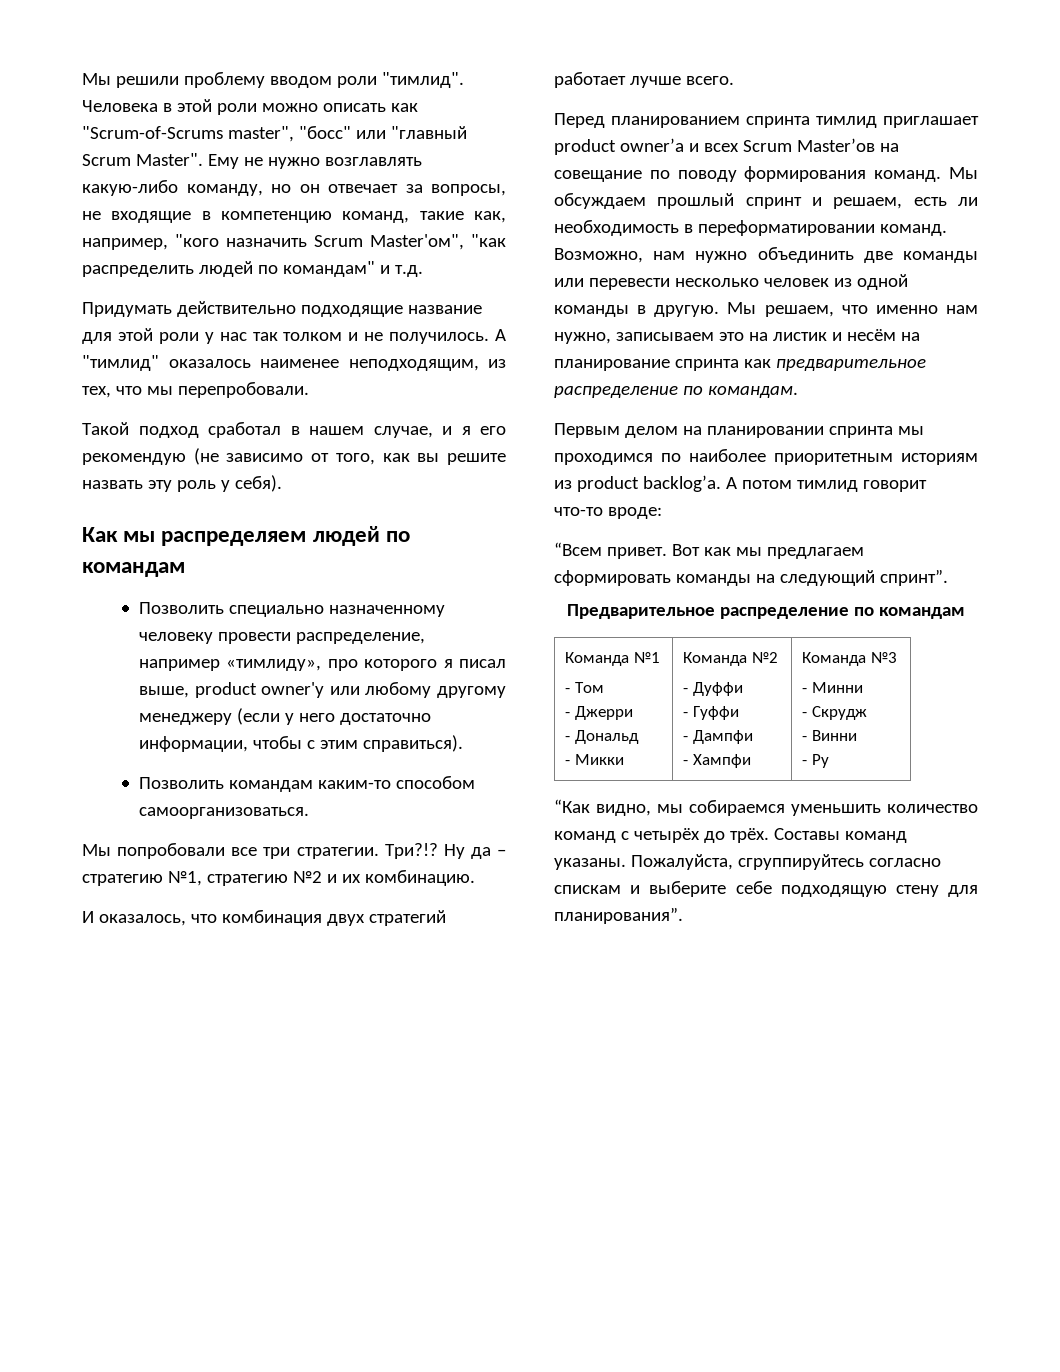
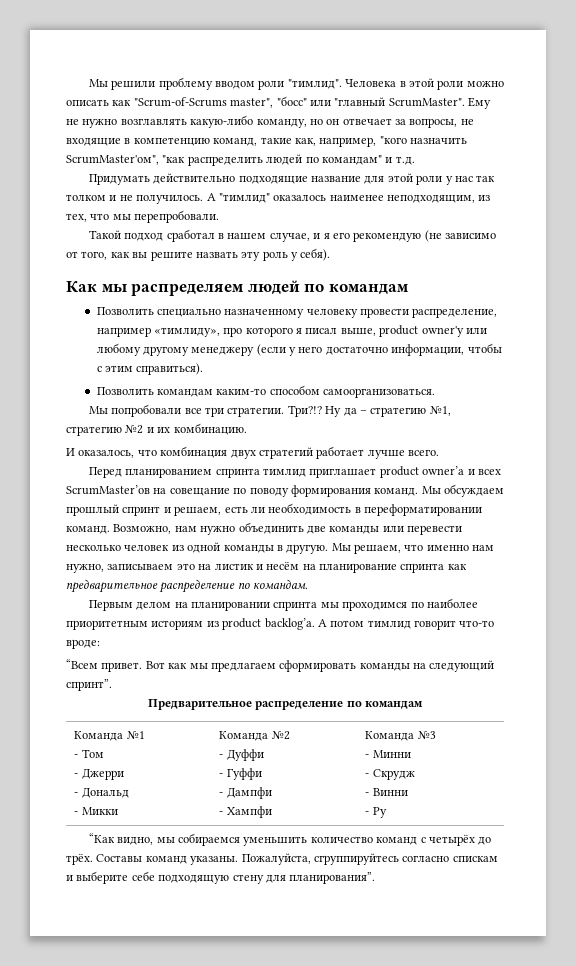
- Человека в этой роли можно описать как "Scrum-of-Scrums master", "босс" или "главный Scrum Master".
+ Человека в этой роли можно описать как "Scrum-of-Scrums master", "босс" или "главный ScrumMaster".
- Ему не нужно возглавлять какую-либо команду, но он отвечает за вопросы, не входящие в компетенцию команд, такие как, например, "кого назначить Scrum Master'ом", "как распределить людей по командам" и т.д.
+ Ему не нужно возглавлять какую-либо команду, но он отвечает за вопросы, не входящие в компетенцию команд, такие как, например, "кого назначить ScrumMaster'ом", "как распределить людей по командам" и т.д.
- Перед планированием спринта тимлид приглашает product owner’а и всех Scrum Master’ов на совещание по поводу формирования команд.
+ Перед планированием спринта тимлид приглашает product owner’а и всех ScrumMaster’ов на совещание по поводу формирования команд.

